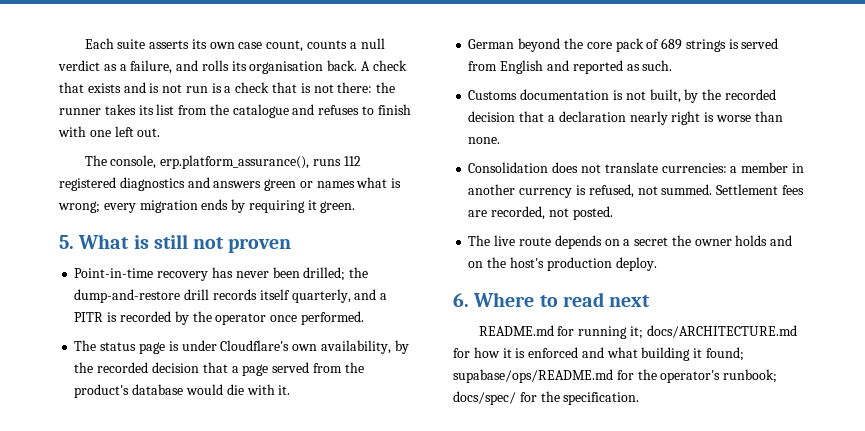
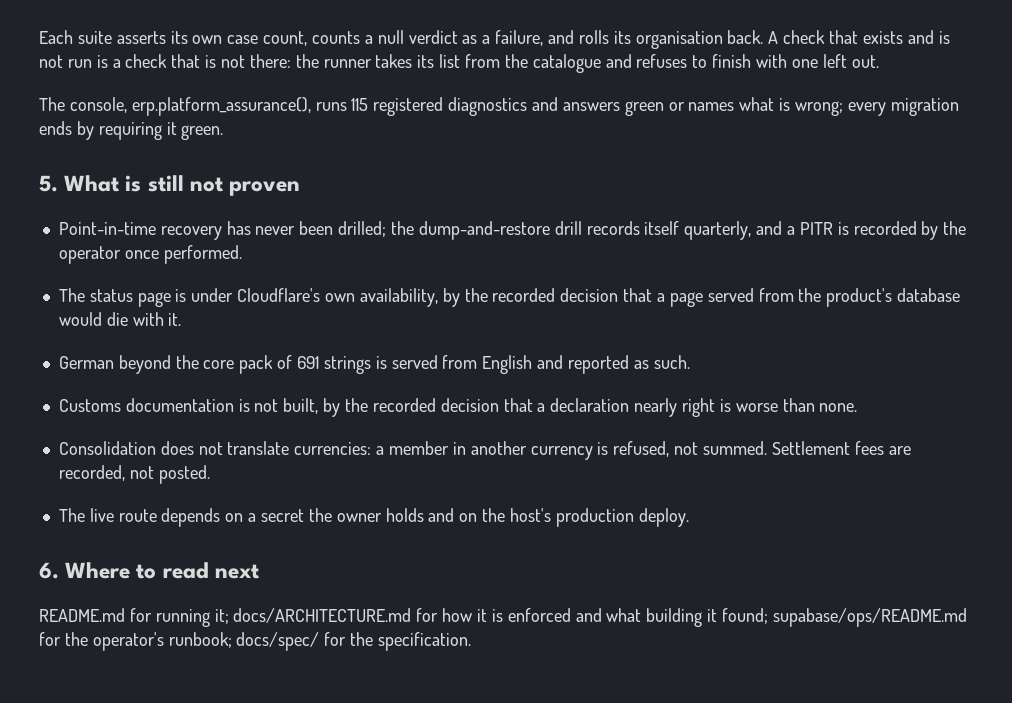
- The console, erp.platform_assurance(), runs 112 registered diagnostics and answers green or names what is wrong; every migration ends by requiring it green.
+ The console, erp.platform_assurance(), runs 115 registered diagnostics and answers green or names what is wrong; every migration ends by requiring it green.
- German beyond the core pack of 689 strings is served from English and reported as such.
+ German beyond the core pack of 691 strings is served from English and reported as such.

